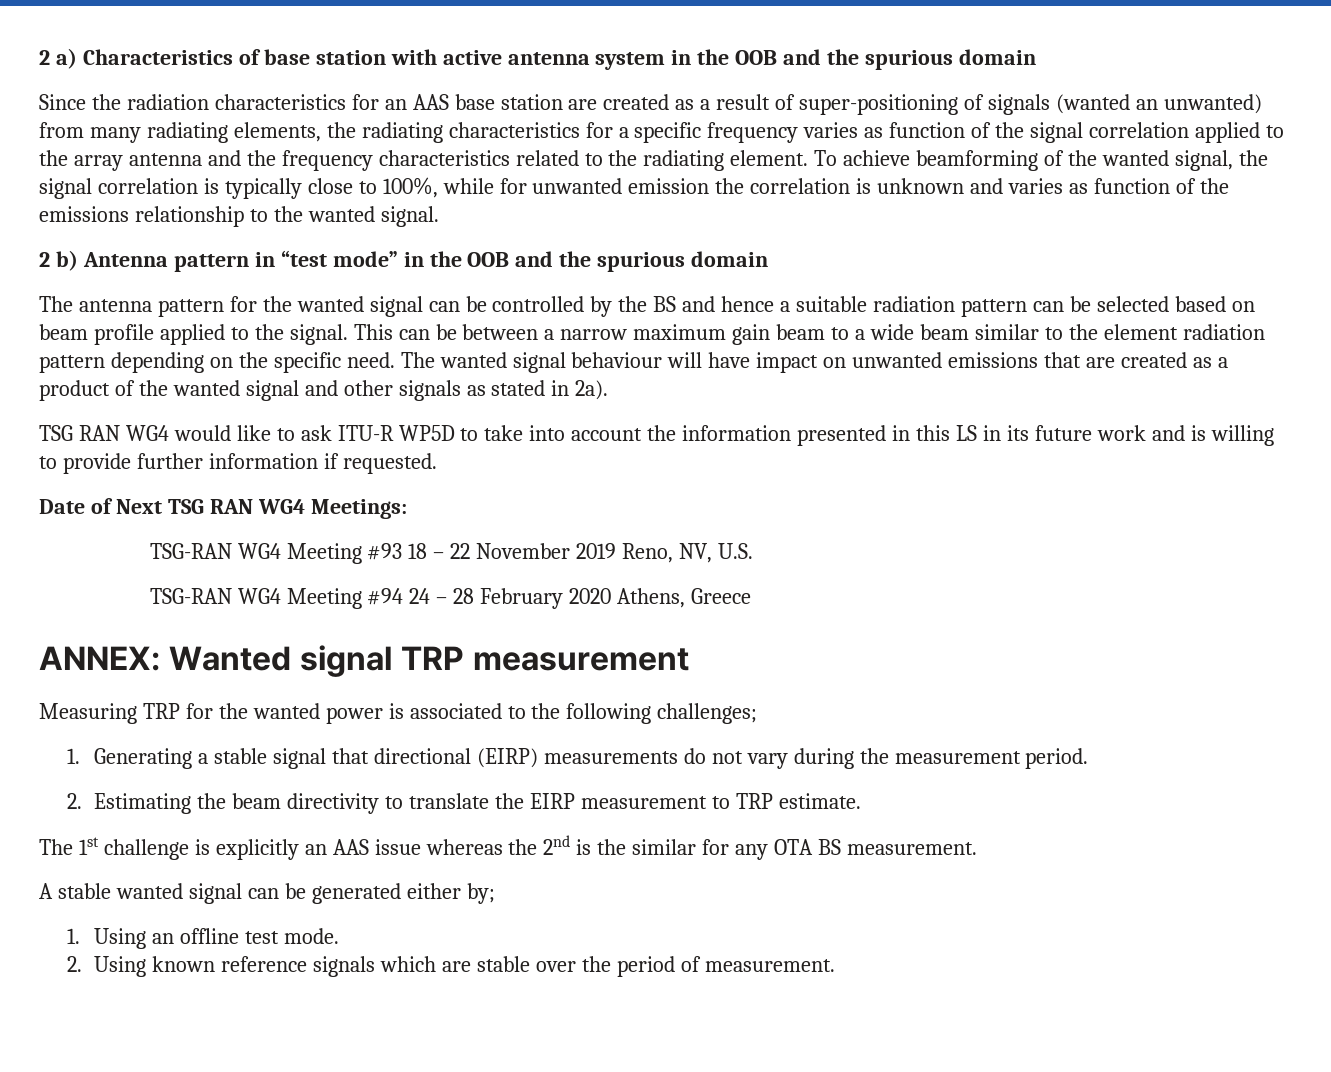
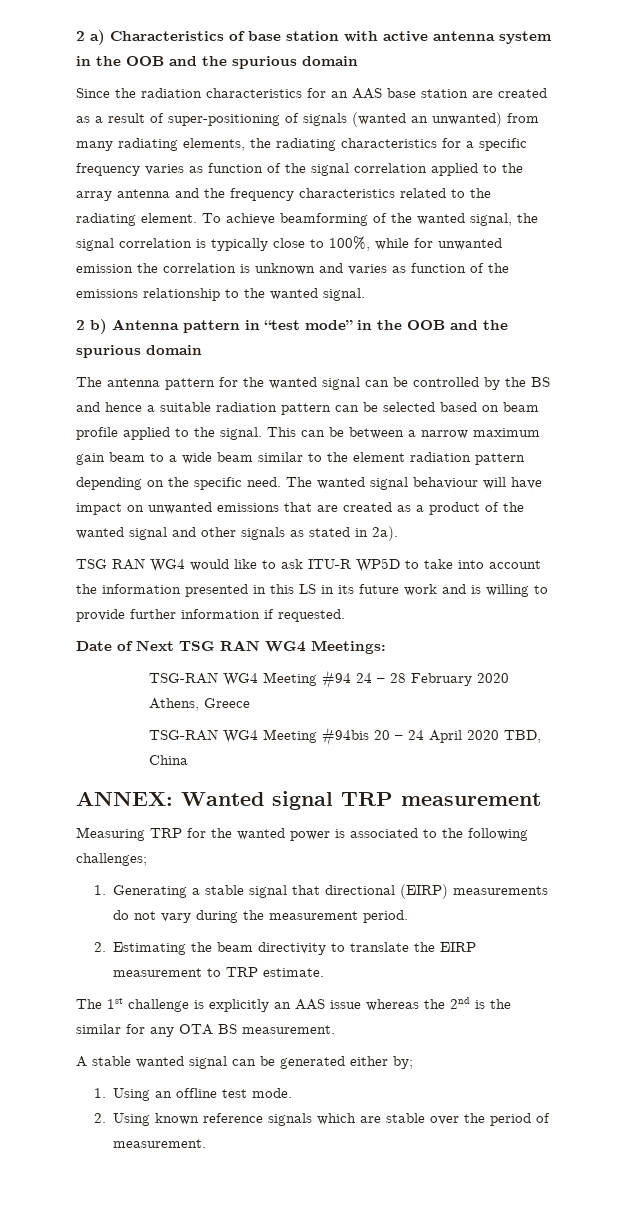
- TSG-RAN WG4 Meeting #93 18 – 22 November 2019 Reno, NV, U.S.
+ TSG-RAN WG4 Meeting #94bis 20 – 24 April 2020 TBD, China

